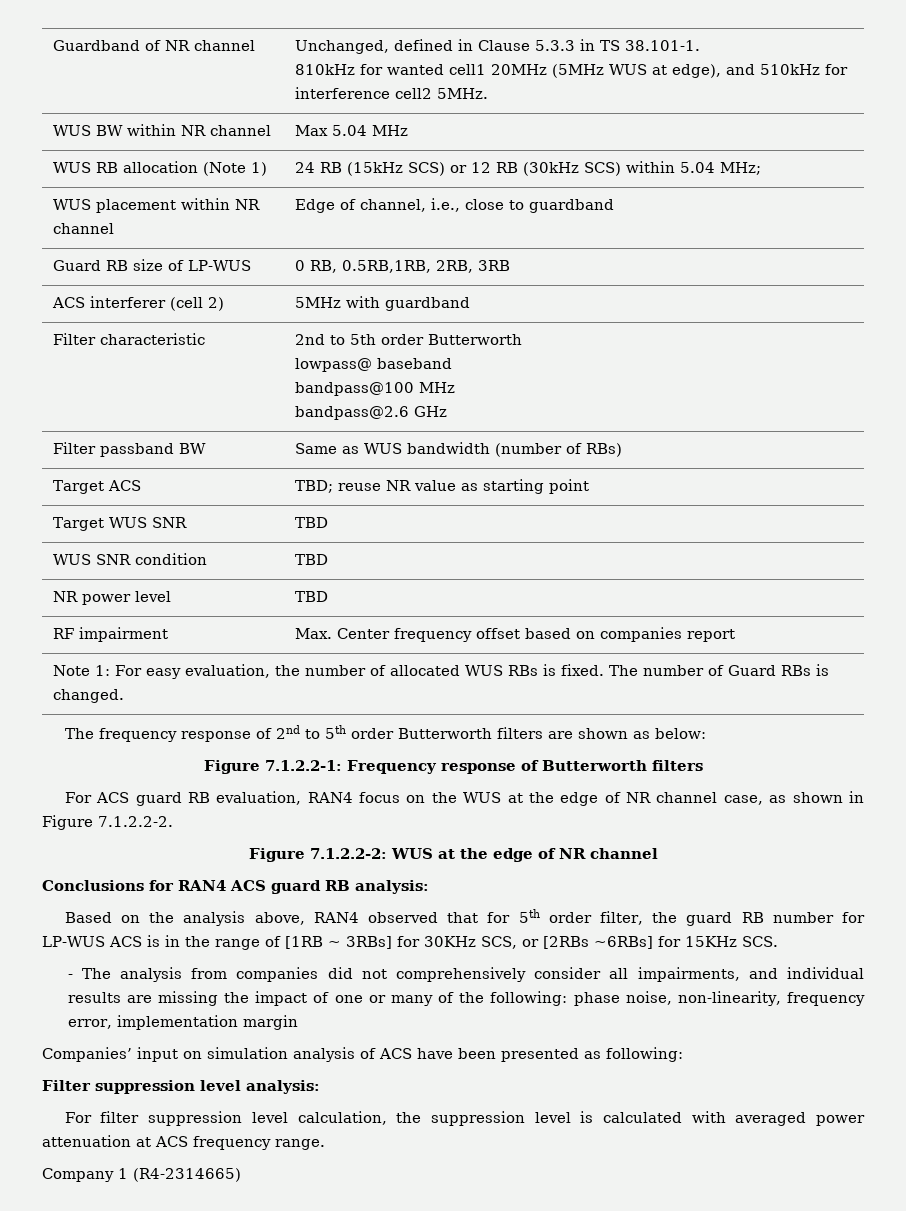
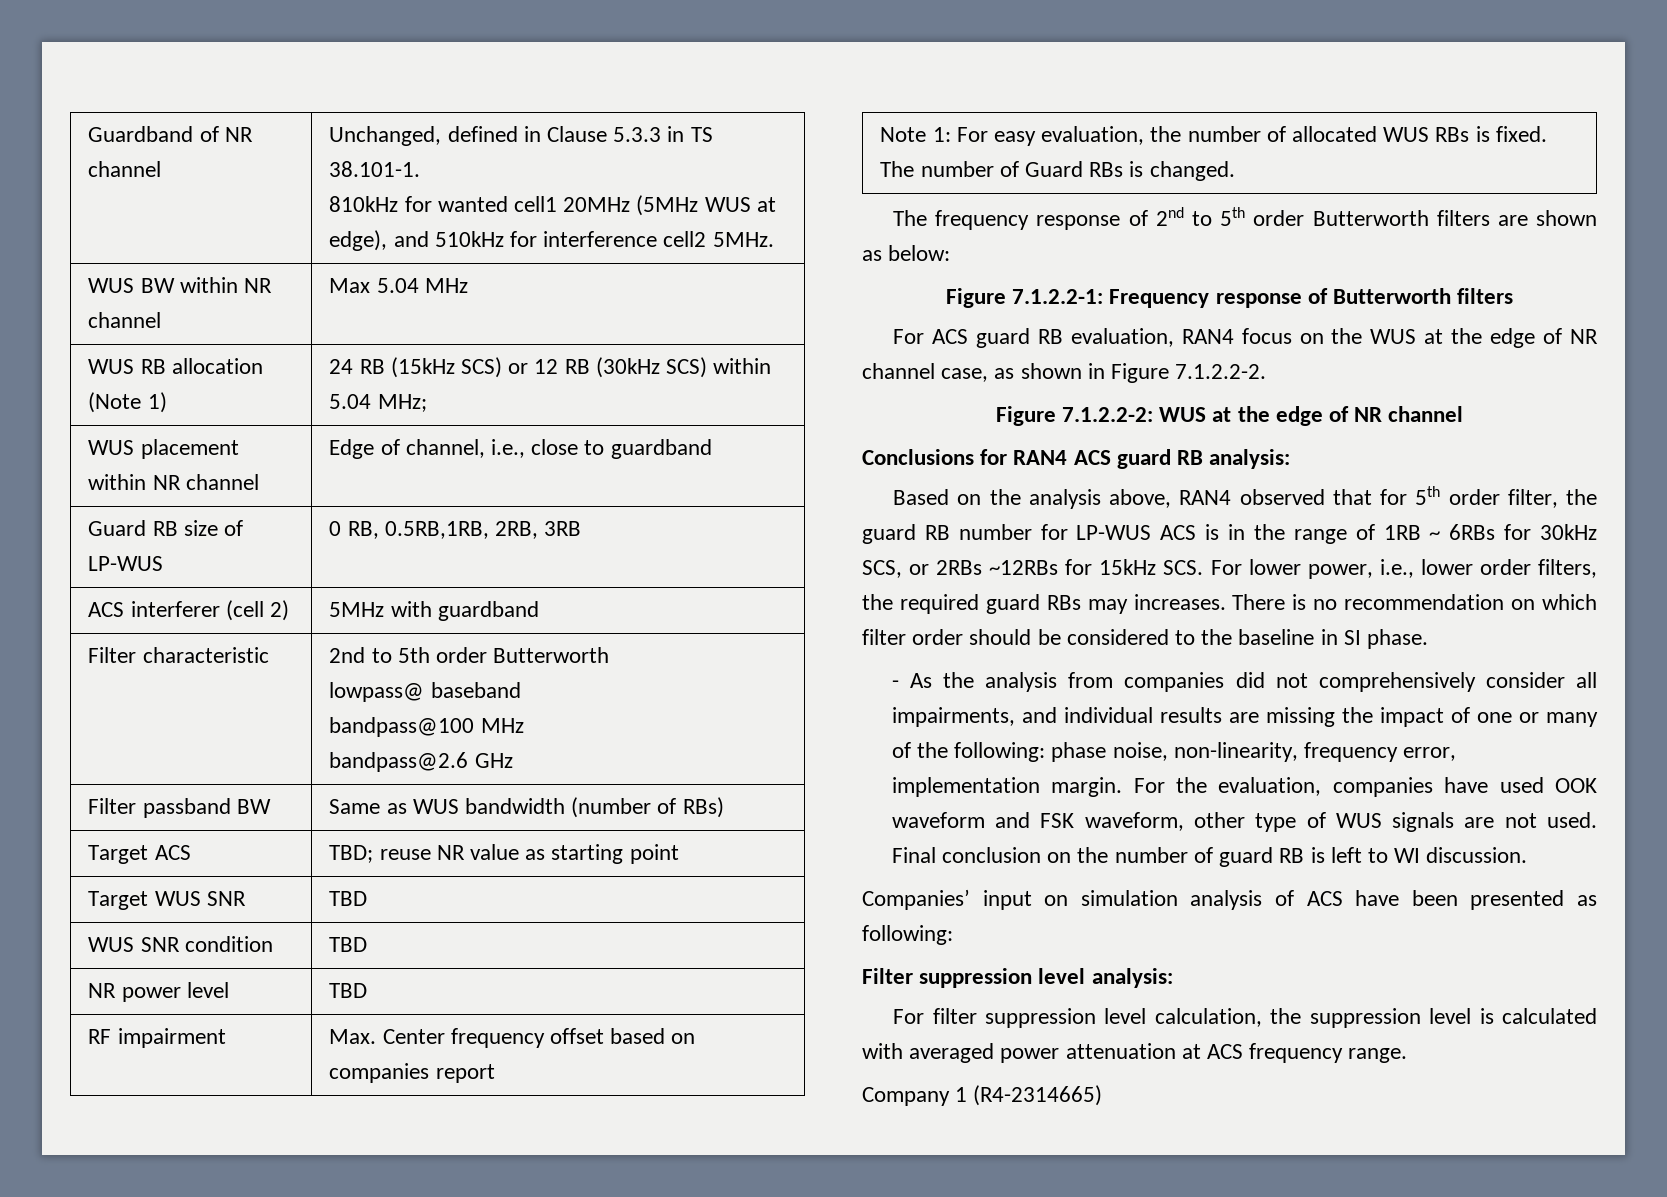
- Based on the analysis above, RAN4 observed that for 5th order filter, the guard RB number for LP-WUS ACS is in the range of [1RB ~ 3RBs] for 30KHz SCS, or [2RBs ~6RBs] for 15KHz SCS.
+ Based on the analysis above, RAN4 observed that for 5th order filter, the guard RB number for LP-WUS ACS is in the range of 1RB ~ 6RBs for 30kHz SCS, or 2RBs ~12RBs for 15kHz SCS. For lower power, i.e., lower order filters, the required guard RBs may increases. There is no recommendation on which filter order should be considered to the baseline in SI phase.
- - The analysis from companies did not comprehensively consider all impairments, and individual results are missing the impact of one or many of the following: phase noise, non-linearity, frequency error, implementation margin
+ - As the analysis from companies did not comprehensively consider all impairments, and individual results are missing the impact of one or many of the following: phase noise, non-linearity, frequency error, implementation margin. For the evaluation, companies have used OOK waveform and FSK waveform, other type of WUS signals are not used. Final conclusion on the number of guard RB is left to WI discussion.

